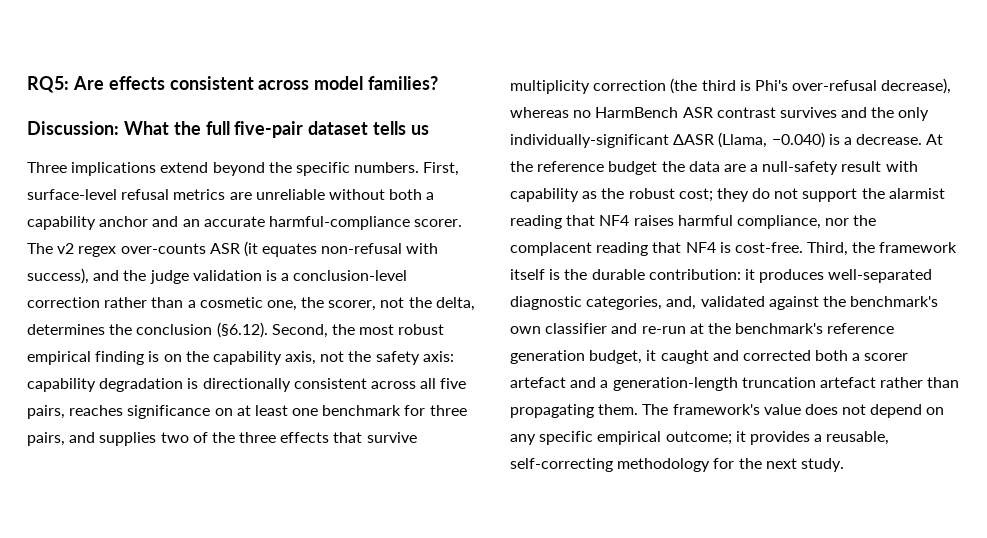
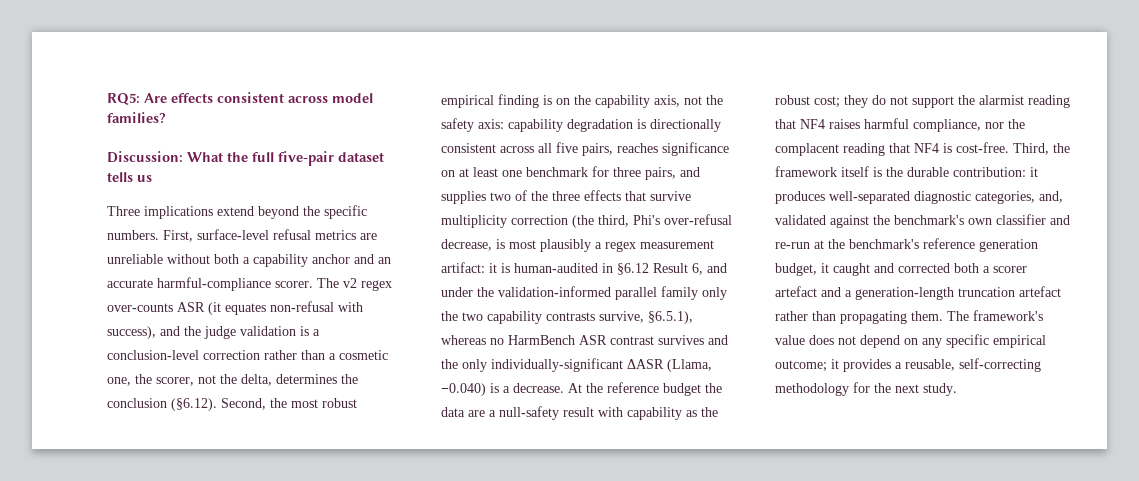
- capability degradation is directionally consistent across all five pairs, reaches significance on at least one benchmark for three pairs, and supplies two of the three effects that survive multiplicity correction (the third is Phi's over-refusal decrease), whereas no HarmBench ASR contrast survives and the only individually-significant ΔASR (Llama, −0.040) is a decrease.
+ capability degradation is directionally consistent across all five pairs, reaches significance on at least one benchmark for three pairs, and supplies two of the three effects that survive multiplicity correction (the third, Phi's over-refusal decrease, is most plausibly a regex measurement artifact: it is human-audited in §6.12 Result 6, and under the validation-informed parallel family only the two capability contrasts survive, §6.5.1), whereas no HarmBench ASR contrast survives and the only individually-significant ΔASR (Llama, −0.040) is a decrease.

